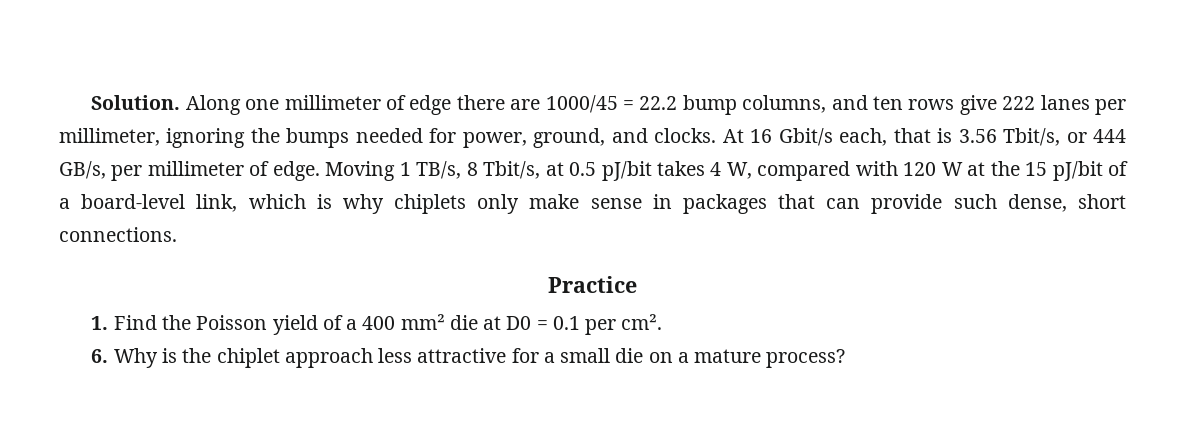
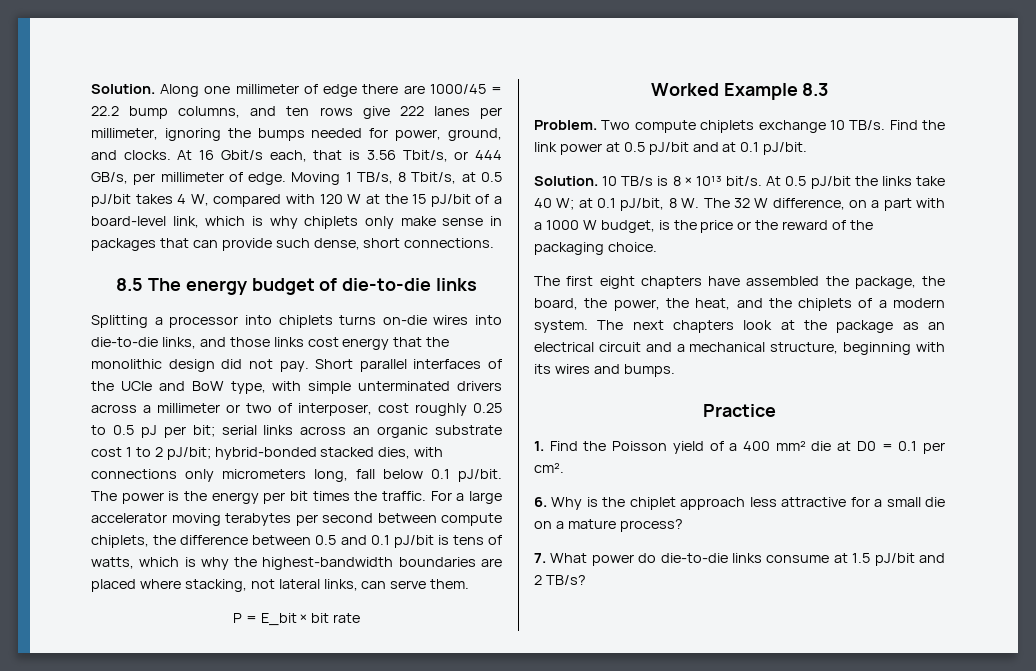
+ 8.5 The energy budget of die-to-die links
+ Splitting a processor into chiplets turns on-die wires into die-to-die links, and those links cost energy that the monolithic design did not pay. Short parallel interfaces of the UCIe and BoW type, with simple unterminated drivers across a millimeter or two of interposer, cost roughly 0.25 to 0.5 pJ per bit; serial links across an organic substrate cost 1 to 2 pJ/bit; hybrid-bonded stacked dies, with connections only micrometers long, fall below 0.1 pJ/bit. The power is the energy per bit times the traffic. For a large accelerator moving terabytes per second between compute chiplets, the difference between 0.5 and 0.1 pJ/bit is tens of watts, which is why the highest-bandwidth boundaries are placed where stacking, not lateral links, can serve them.
+ P = E_bit × bit rate
+ Worked Example 8.3
+ Problem. Two compute chiplets exchange 10 TB/s. Find the link power at 0.5 pJ/bit and at 0.1 pJ/bit.
+ Solution. 10 TB/s is 8 × 10¹³ bit/s. At 0.5 pJ/bit the links take 40 W; at 0.1 pJ/bit, 8 W. The 32 W difference, on a part with a 1000 W budget, is the price or the reward of the packaging choice.
+ The first eight chapters have assembled the package, the board, the power, the heat, and the chiplets of a modern system. The next chapters look at the package as an electrical circuit and a mechanical structure, beginning with its wires and bumps.
+ 7. What power do die-to-die links consume at 1.5 pJ/bit and 2 TB/s?

